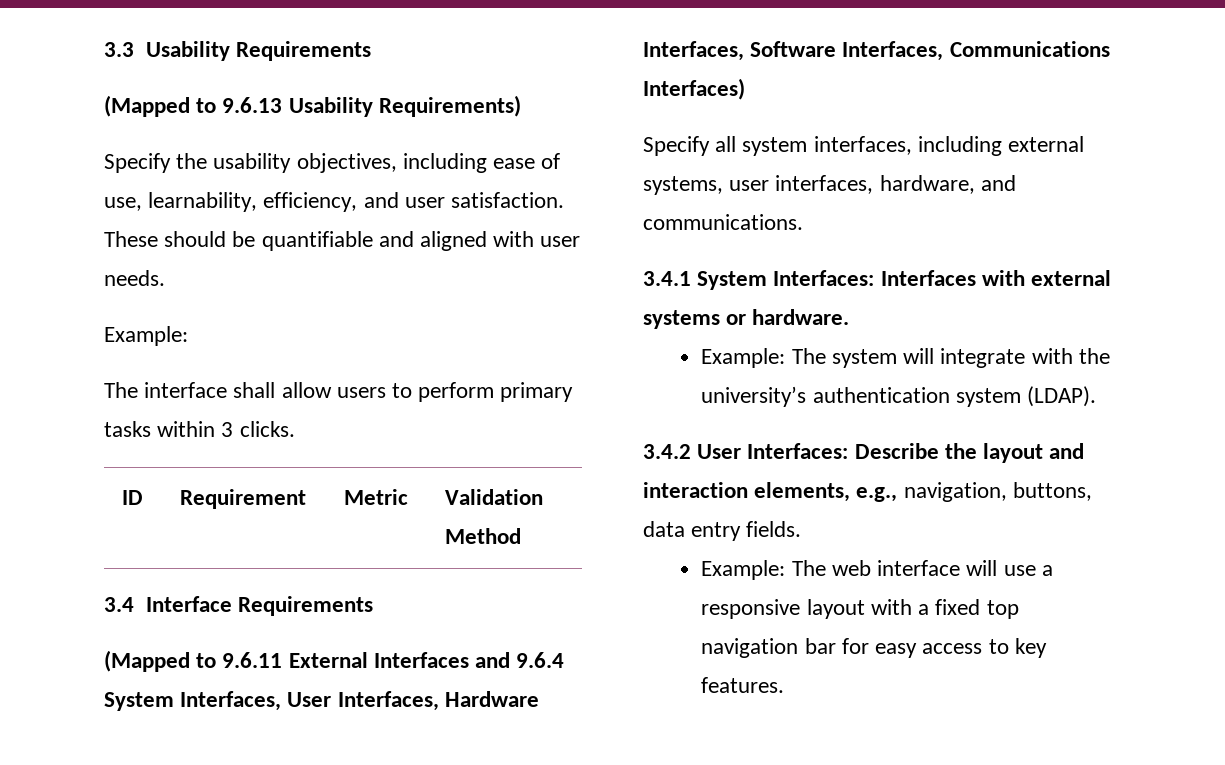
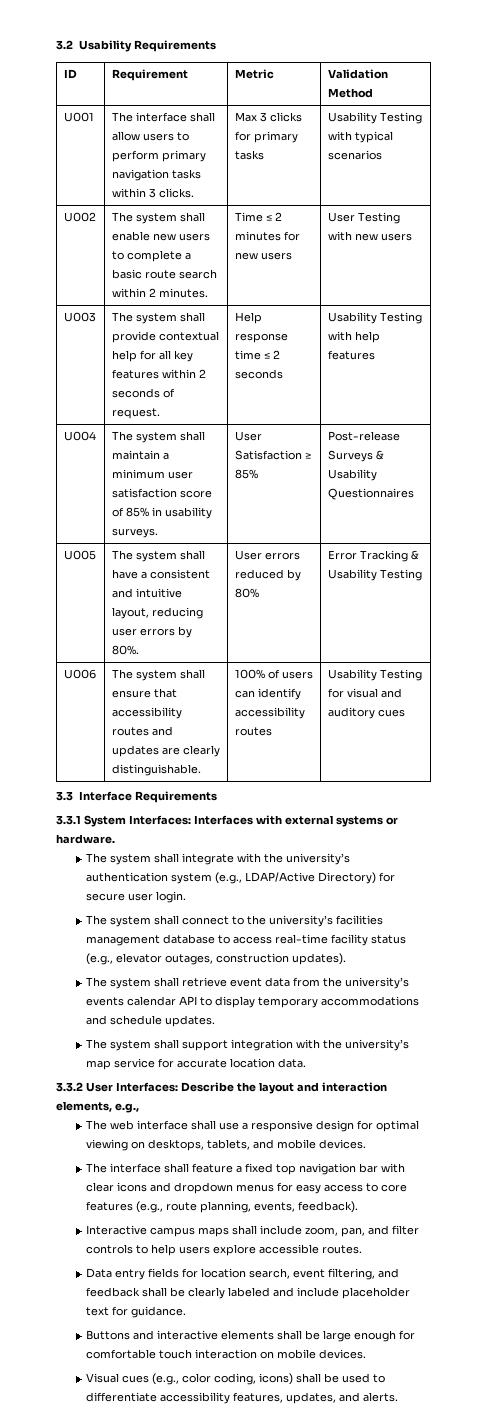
- 3.3 Usability Requirements
+ 3.2 Usability Requirements
- (Mapped to 9.6.13 Usability Requirements)
- Specify the usability objectives, including ease of use, learnability, efficiency, and user satisfaction. These should be quantifiable and aligned with user needs.
- Example:
- The interface shall allow users to perform primary tasks within 3 clicks.
- 3.4 Interface Requirements
- (Mapped to 9.6.11 External Interfaces and 9.6.4 System Interfaces, User Interfaces, Hardware Interfaces, Software Interfaces, Communications Interfaces)
- Specify all system interfaces, including external systems, user interfaces, hardware, and communications.
- 3.4.1 System Interfaces: Interfaces with external systems or hardware.
+ U001 | The interface shall allow users to perform primary navigation tasks within 3 clicks. | Max 3 clicks for primary tasks | Usability Testing with typical scenarios
+ U002 | The system shall enable new users to complete a basic route search within 2 minutes. | Time ≤ 2 minutes for new users | User Testing with new users
+ U003 | The system shall provide contextual help for all key features within 2 seconds of request. | Help response time ≤ 2 seconds | Usability Testing with help features
+ U004 | The system shall maintain a minimum user satisfaction score of 85% in usability surveys. | User Satisfaction ≥ 85% | Post-release Surveys & Usability Questionnaires
+ U005 | The system shall have a consistent and intuitive layout, reducing user errors by 80%. | User errors reduced by 80% | Error Tracking & Usability Testing
+ U006 | The system shall ensure that accessibility routes and updates are clearly distinguishable. | 100% of users can identify accessibility routes | Usability Testing for visual and auditory cues
+ 3.3 Interface Requirements
+ 3.3.1 System Interfaces: Interfaces with external systems or hardware.
- Example: The system will integrate with the university’s authentication system (LDAP).
- 3.4.2 User Interfaces: Describe the layout and interaction elements, e.g., navigation, buttons, data entry fields.
- Example: The web interface will use a responsive layout with a fixed top navigation bar for easy access to key features.
+ The system shall integrate with the university’s authentication system (e.g., LDAP/Active Directory) for secure user login.
+ The system shall connect to the university’s facilities management database to access real-time facility status (e.g., elevator outages, construction updates).
+ The system shall retrieve event data from the university’s events calendar API to display temporary accommodations and schedule updates.
+ The system shall support integration with the university’s map service for accurate location data.
+ 3.3.2 User Interfaces: Describe the layout and interaction elements, e.g.,
+ The web interface shall use a responsive design for optimal viewing on desktops, tablets, and mobile devices.
+ The interface shall feature a fixed top navigation bar with clear icons and dropdown menus for easy access to core features (e.g., route planning, events, feedback).
+ Interactive campus maps shall include zoom, pan, and filter controls to help users explore accessible routes.
+ Data entry fields for location search, event filtering, and feedback shall be clearly labeled and include placeholder text for guidance.
+ Buttons and interactive elements shall be large enough for comfortable touch interaction on mobile devices.
+ Visual cues (e.g., color coding, icons) shall be used to differentiate accessibility features, updates, and alerts.

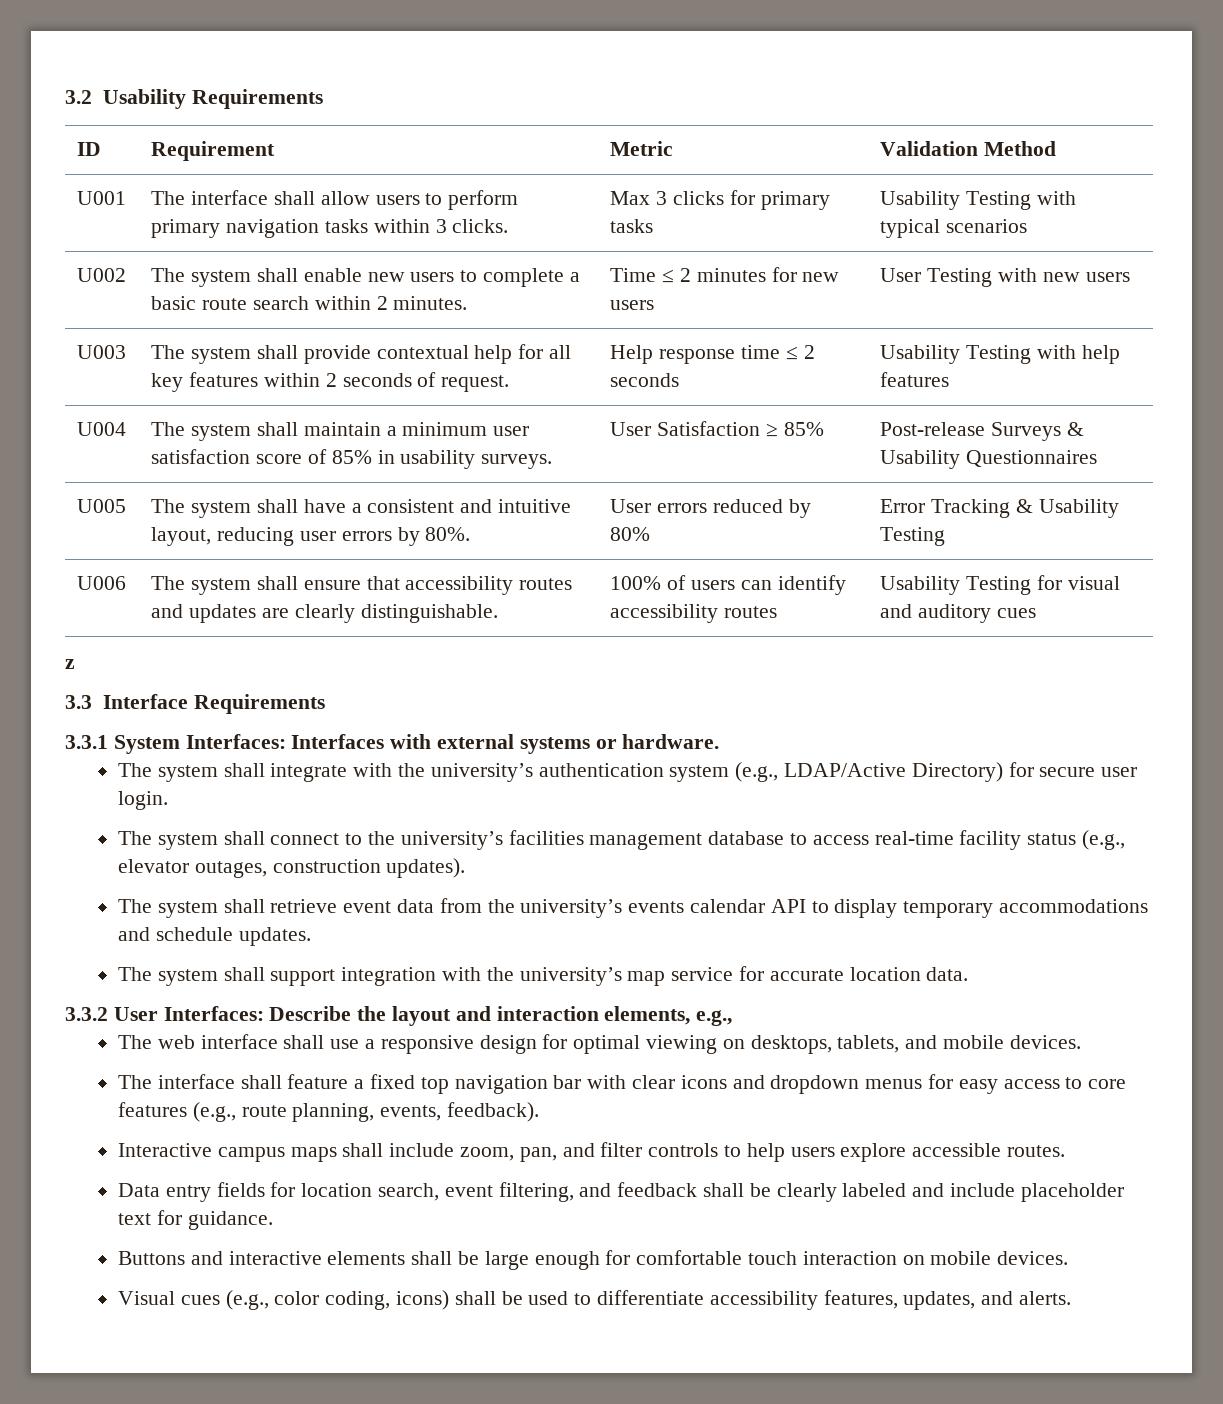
+ z

